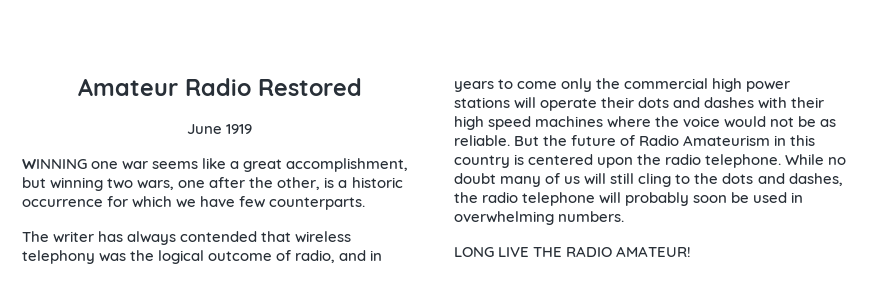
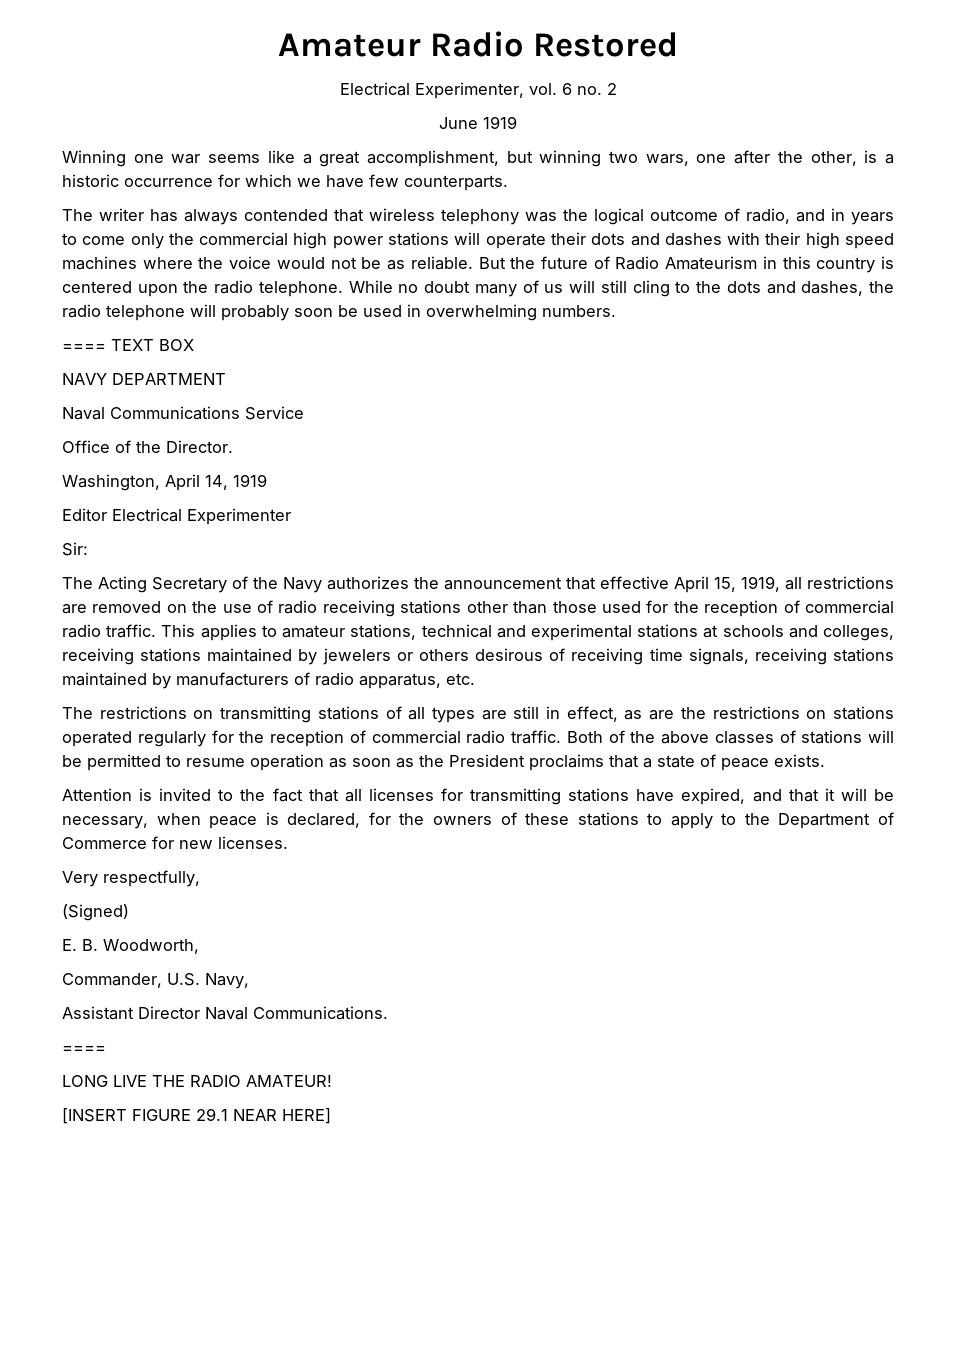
+ Electrical Experimenter, vol. 6 no. 2
- WINNING one war seems like a great accomplishment, but winning two wars, one after the other, is a historic occurrence for which we have few counterparts.
+ Winning one war seems like a great accomplishment, but winning two wars, one after the other, is a historic occurrence for which we have few counterparts.
+ ==== TEXT BOX
+ NAVY DEPARTMENT
+ Naval Communications Service
+ Office of the Director.
+ Washington, April 14, 1919
+ Editor Electrical Experimenter
+ Sir:
+ The Acting Secretary of the Navy authorizes the announcement that effective April 15, 1919, all restrictions are removed on the use of radio receiving stations other than those used for the reception of commercial radio traffic. This applies to amateur stations, technical and experimental stations at schools and colleges, receiving stations maintained by jewelers or others desirous of receiving time signals, receiving stations maintained by manufacturers of radio apparatus, etc.
+ The restrictions on transmitting stations of all types are still in effect, as are the restrictions on stations operated regularly for the reception of commercial radio traffic. Both of the above classes of stations will be permitted to resume operation as soon as the President proclaims that a state of peace exists.
+ Attention is invited to the fact that all licenses for transmitting stations have expired, and that it will be necessary, when peace is declared, for the owners of these stations to apply to the Department of Commerce for new licenses.
+ Very respectfully,
+ (Signed)
+ E. B. Woodworth,
+ Commander, U.S. Navy,
+ Assistant Director Naval Communications.
+ ====
+ [INSERT FIGURE 29.1 NEAR HERE]

